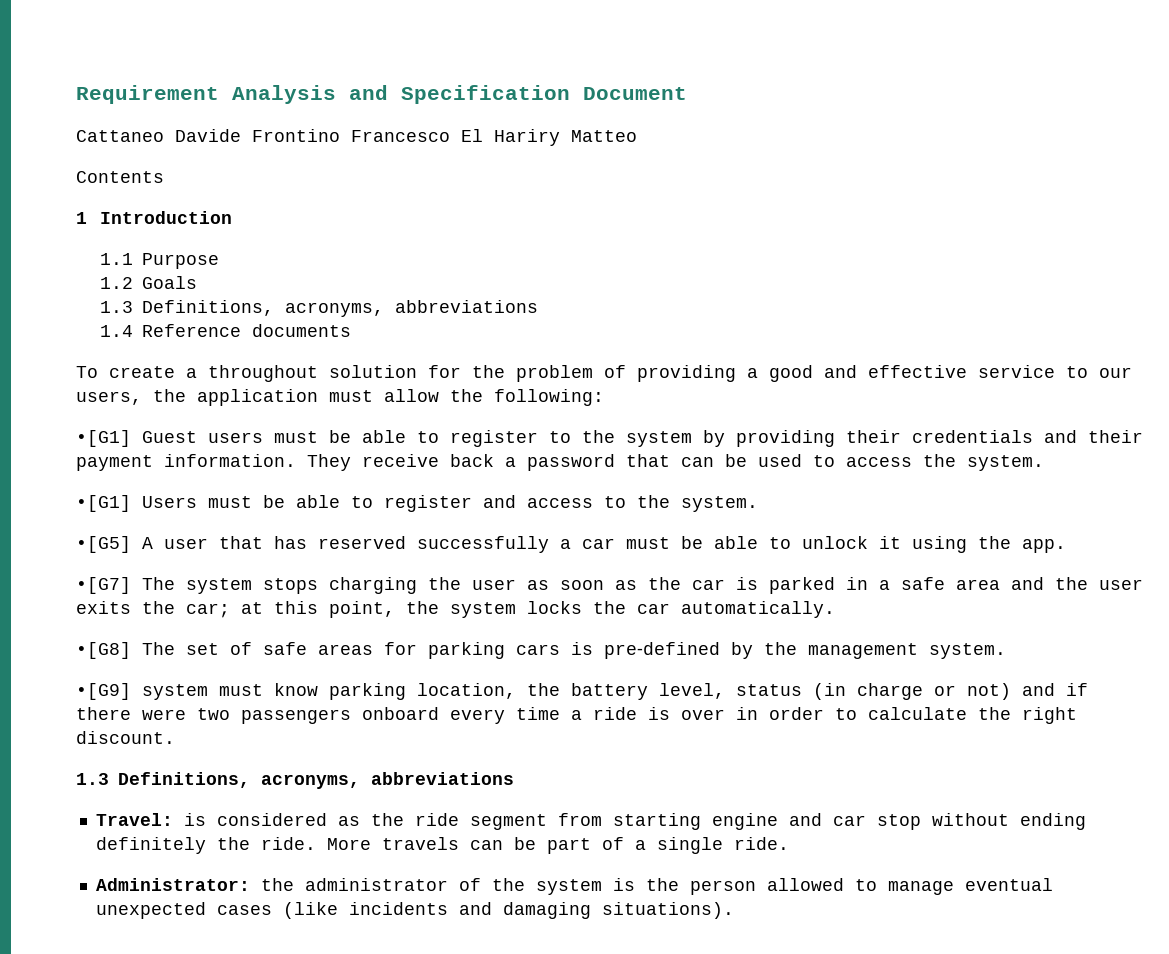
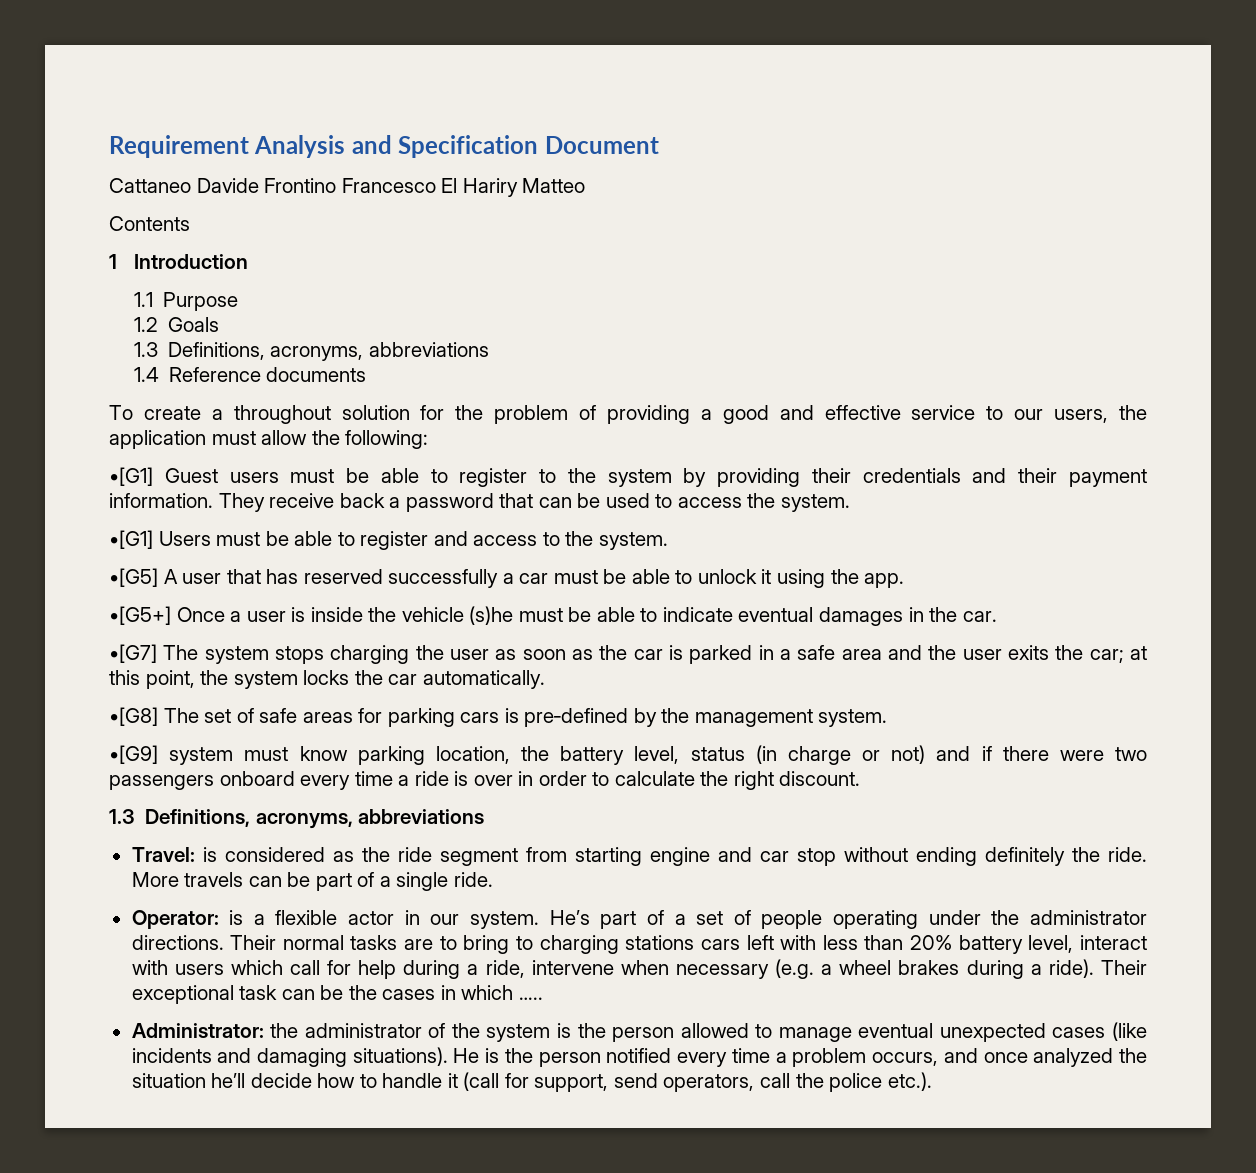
+ •[G5+] Once a user is inside the vehicle (s)he must be able to indicate eventual damages in the car.
+ Operator: is a flexible actor in our system. He’s part of a set of people operating under the administrator directions. Their normal tasks are to bring to charging stations cars left with less than 20% battery level, interact with users which call for help during a ride, intervene when necessary (e.g. a wheel brakes during a ride). Their exceptional task can be the cases in which …..
+ He is the person notified every time a problem occurs, and once analyzed the situation he’ll decide how to handle it (call for support, send operators, call the police etc.).

